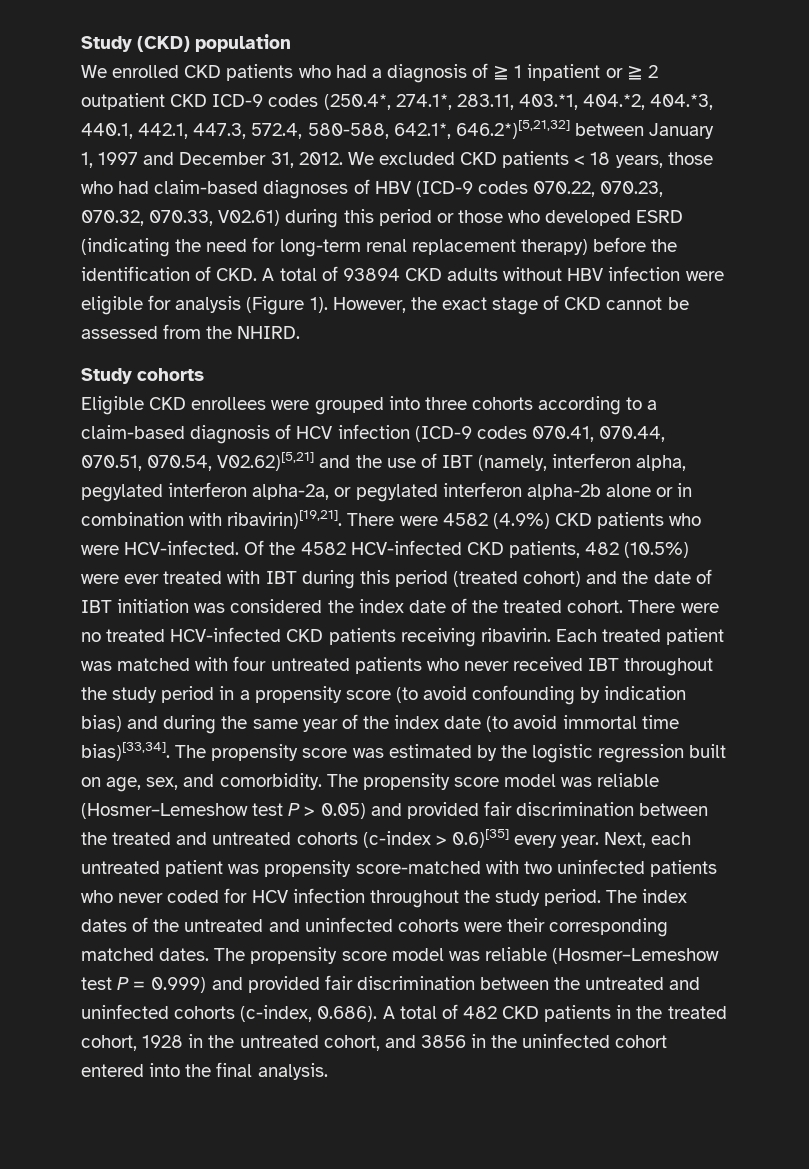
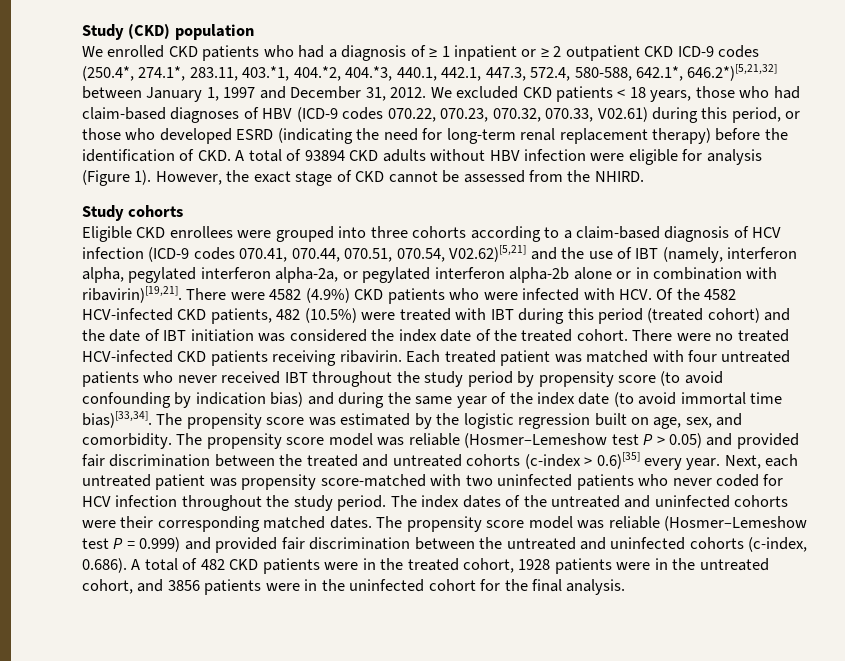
- We enrolled CKD patients who had a diagnosis of ≧ 1 inpatient or ≧ 2 outpatient CKD ICD-9 codes (250.4*, 274.1*, 283.11, 403.*1, 404.*2, 404.*3, 440.1, 442.1, 447.3, 572.4, 580-588, 642.1*, 646.2*)[5,21,32] between January 1, 1997 and December 31, 2012.
+ We enrolled CKD patients who had a diagnosis of ≥ 1 inpatient or ≥ 2 outpatient CKD ICD-9 codes (250.4*, 274.1*, 283.11, 403.*1, 404.*2, 404.*3, 440.1, 442.1, 447.3, 572.4, 580-588, 642.1*, 646.2*)[5,21,32] between January 1, 1997 and December 31, 2012.
- We excluded CKD patients < 18 years, those who had claim-based diagnoses of HBV (ICD-9 codes 070.22, 070.23, 070.32, 070.33, V02.61) during this period or those who developed ESRD (indicating the need for long-term renal replacement therapy) before the identification of CKD. A total of 93894 CKD adults without HBV infection were eligible for analysis (Figure 1).
+ We excluded CKD patients < 18 years, those who had claim-based diagnoses of HBV (ICD-9 codes 070.22, 070.23, 070.32, 070.33, V02.61) during this period, or those who developed ESRD (indicating the need for long-term renal replacement therapy) before the identification of CKD. A total of 93894 CKD adults without HBV infection were eligible for analysis (Figure 1).
- There were 4582 (4.9%) CKD patients who were HCV-infected. Of the 4582 HCV-infected CKD patients, 482 (10.5%) were ever treated with IBT during this period (treated cohort) and the date of IBT initiation was considered the index date of the treated cohort.
+ There were 4582 (4.9%) CKD patients who were infected with HCV. Of the 4582 HCV-infected CKD patients, 482 (10.5%) were treated with IBT during this period (treated cohort) and the date of IBT initiation was considered the index date of the treated cohort.
- Each treated patient was matched with four untreated patients who never received IBT throughout the study period in a propensity score (to avoid confounding by indication bias) and during the same year of the index date (to avoid immortal time bias)[33,34].
+ Each treated patient was matched with four untreated patients who never received IBT throughout the study period by propensity score (to avoid confounding by indication bias) and during the same year of the index date (to avoid immortal time bias)[33,34].
- The propensity score model was reliable (Hosmer–Lemeshow test P = 0.999) and provided fair discrimination between the untreated and uninfected cohorts (c-index, 0.686). A total of 482 CKD patients in the treated cohort, 1928 in the untreated cohort, and 3856 in the uninfected cohort entered into the final analysis.
+ The propensity score model was reliable (Hosmer–Lemeshow test P = 0.999) and provided fair discrimination between the untreated and uninfected cohorts (c-index, 0.686). A total of 482 CKD patients were in the treated cohort, 1928 patients were in the untreated cohort, and 3856 patients were in the uninfected cohort for the final analysis.

